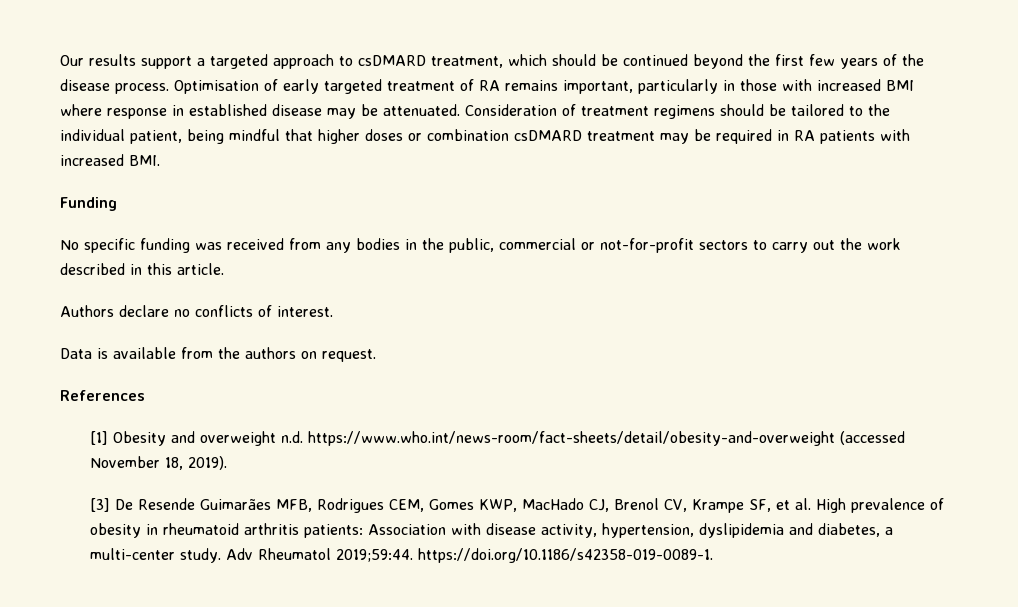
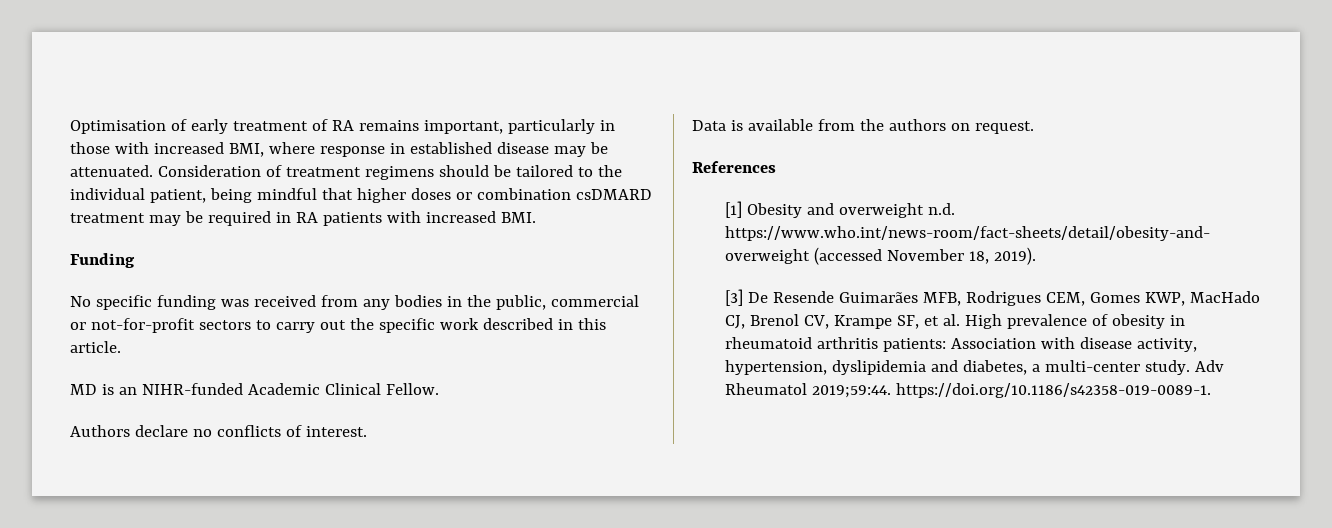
- Our results support a targeted approach to csDMARD treatment, which should be continued beyond the first few years of the disease process. Optimisation of early targeted treatment of RA remains important, particularly in those with increased BMI where response in established disease may be attenuated.
+ Optimisation of early treatment of RA remains important, particularly in those with increased BMI, where response in established disease may be attenuated.
- No specific funding was received from any bodies in the public, commercial or not-for-profit sectors to carry out the work described in this article.
+ No specific funding was received from any bodies in the public, commercial or not-for-profit sectors to carry out the specific work described in this article.
+ MD is an NIHR-funded Academic Clinical Fellow.

